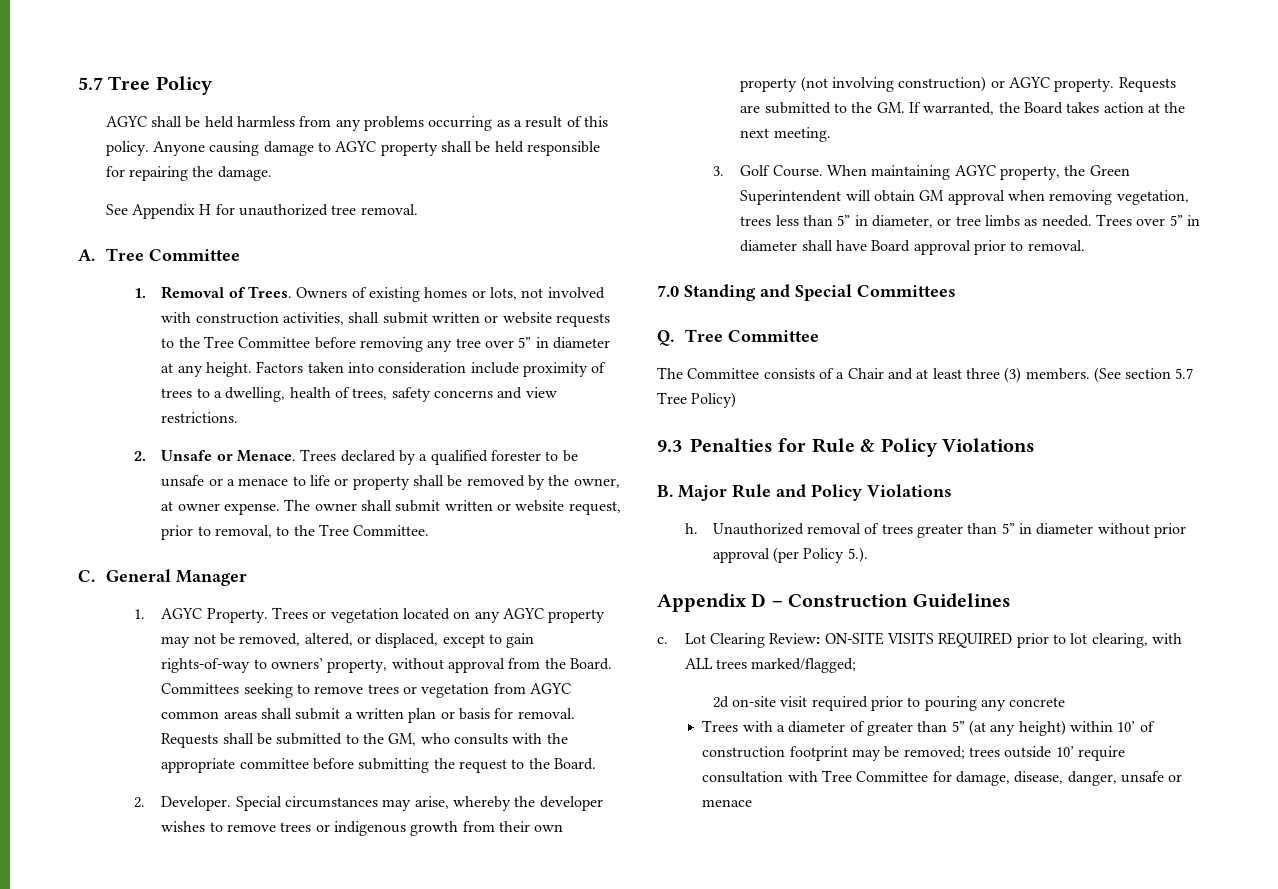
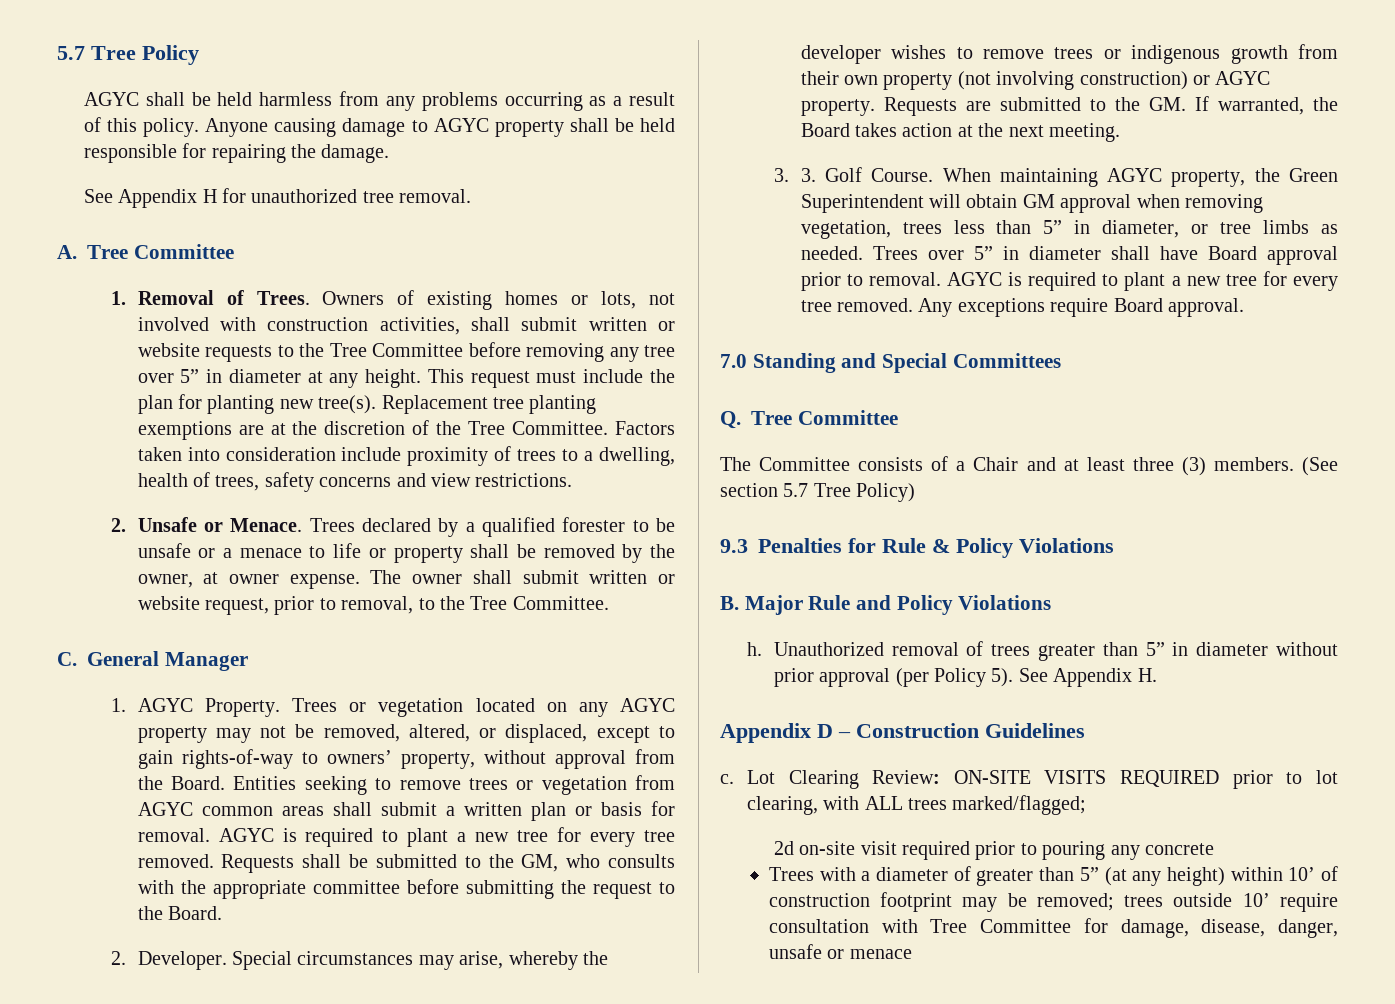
+ This request must include the plan for planting new tree(s). Replacement tree planting exemptions are at the discretion of the Tree Committee.
- Committees seeking to remove trees or vegetation from AGYC common areas shall submit a written plan or basis for removal.
+ Entities seeking to remove trees or vegetation from AGYC common areas shall submit a written plan or basis for removal. AGYC is required to plant a new tree for every tree removed.
- 3. Golf Course.
+ 3. 3. Golf Course.
+ AGYC is required to plant a new tree for every tree removed. Any exceptions require Board approval.
- Unauthorized removal of trees greater than 5” in diameter without prior approval (per Policy 5.).
+ Unauthorized removal of trees greater than 5” in diameter without prior approval (per Policy 5). See Appendix H.

